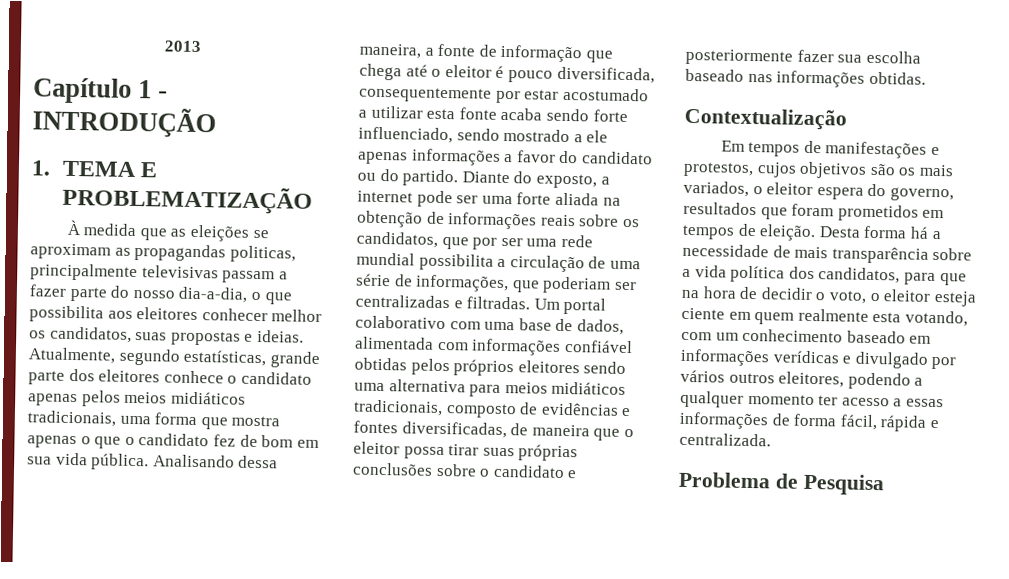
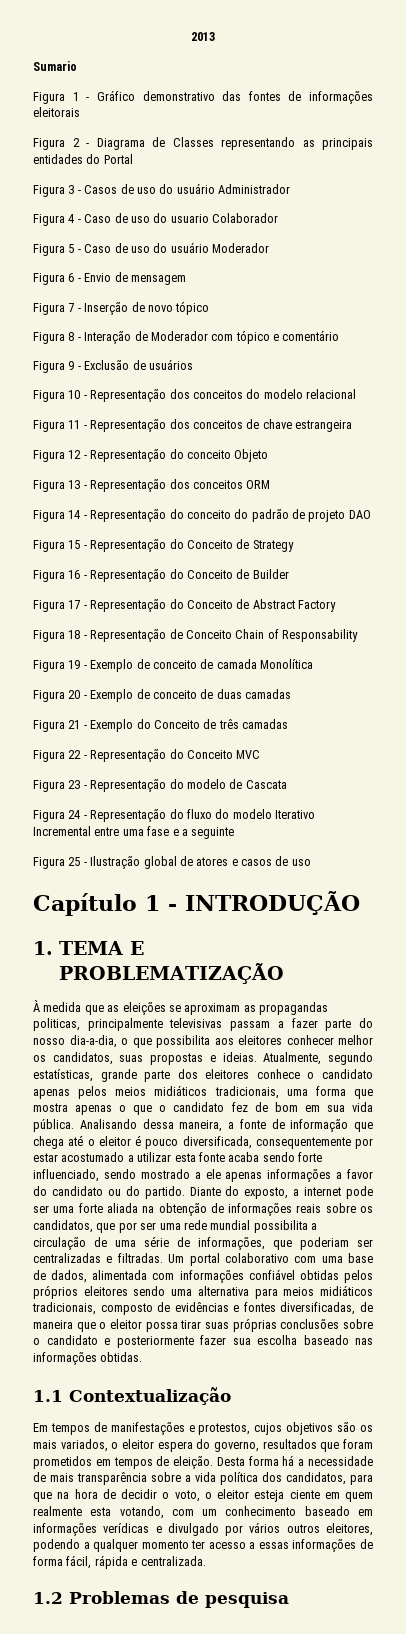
+ Sumario
+ Figura 1 - Gráfico demonstrativo das fontes de informações eleitorais
+ Figura 2 - Diagrama de Classes representando as principais entidades do Portal
+ Figura 3 - Casos de uso do usuário Administrador
+ Figura 4 - Caso de uso do usuario Colaborador
+ Figura 5 - Caso de uso do usuário Moderador
+ Figura 6 - Envio de mensagem
+ Figura 7 - Inserção de novo tópico
+ Figura 8 - Interação de Moderador com tópico e comentário
+ Figura 9 - Exclusão de usuários
+ Figura 10 - Representação dos conceitos do modelo relacional
+ Figura 11 - Representação dos conceitos de chave estrangeira
+ Figura 12 - Representação do conceito Objeto
+ Figura 13 - Representação dos conceitos ORM
+ Figura 14 - Representação do conceito do padrão de projeto DAO
+ Figura 15 - Representação do Conceito de Strategy
+ Figura 16 - Representação do Conceito de Builder
+ Figura 17 - Representação do Conceito de Abstract Factory
+ Figura 18 - Representação de Conceito Chain of Responsability
+ Figura 19 - Exemplo de conceito de camada Monolítica
+ Figura 20 - Exemplo de conceito de duas camadas
+ Figura 21 - Exemplo do Conceito de três camadas
+ Figura 22 - Representação do Conceito MVC
+ Figura 23 - Representação do modelo de Cascata
+ Figura 24 - Representação do fluxo do modelo Iterativo Incremental entre uma fase e a seguinte
+ Figura 25 - Ilustração global de atores e casos de uso
- Contextualização
+ 1.1 Contextualização
- Problema de Pesquisa
+ 1.2 Problemas de pesquisa

